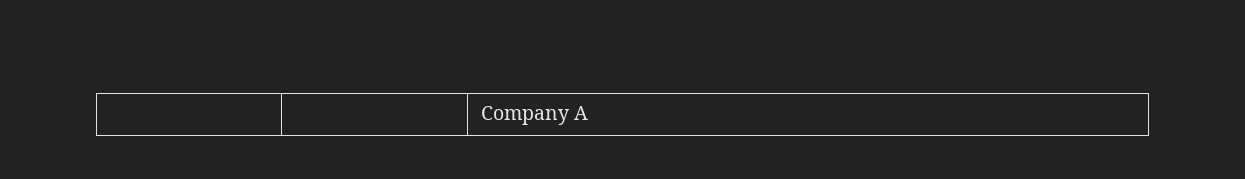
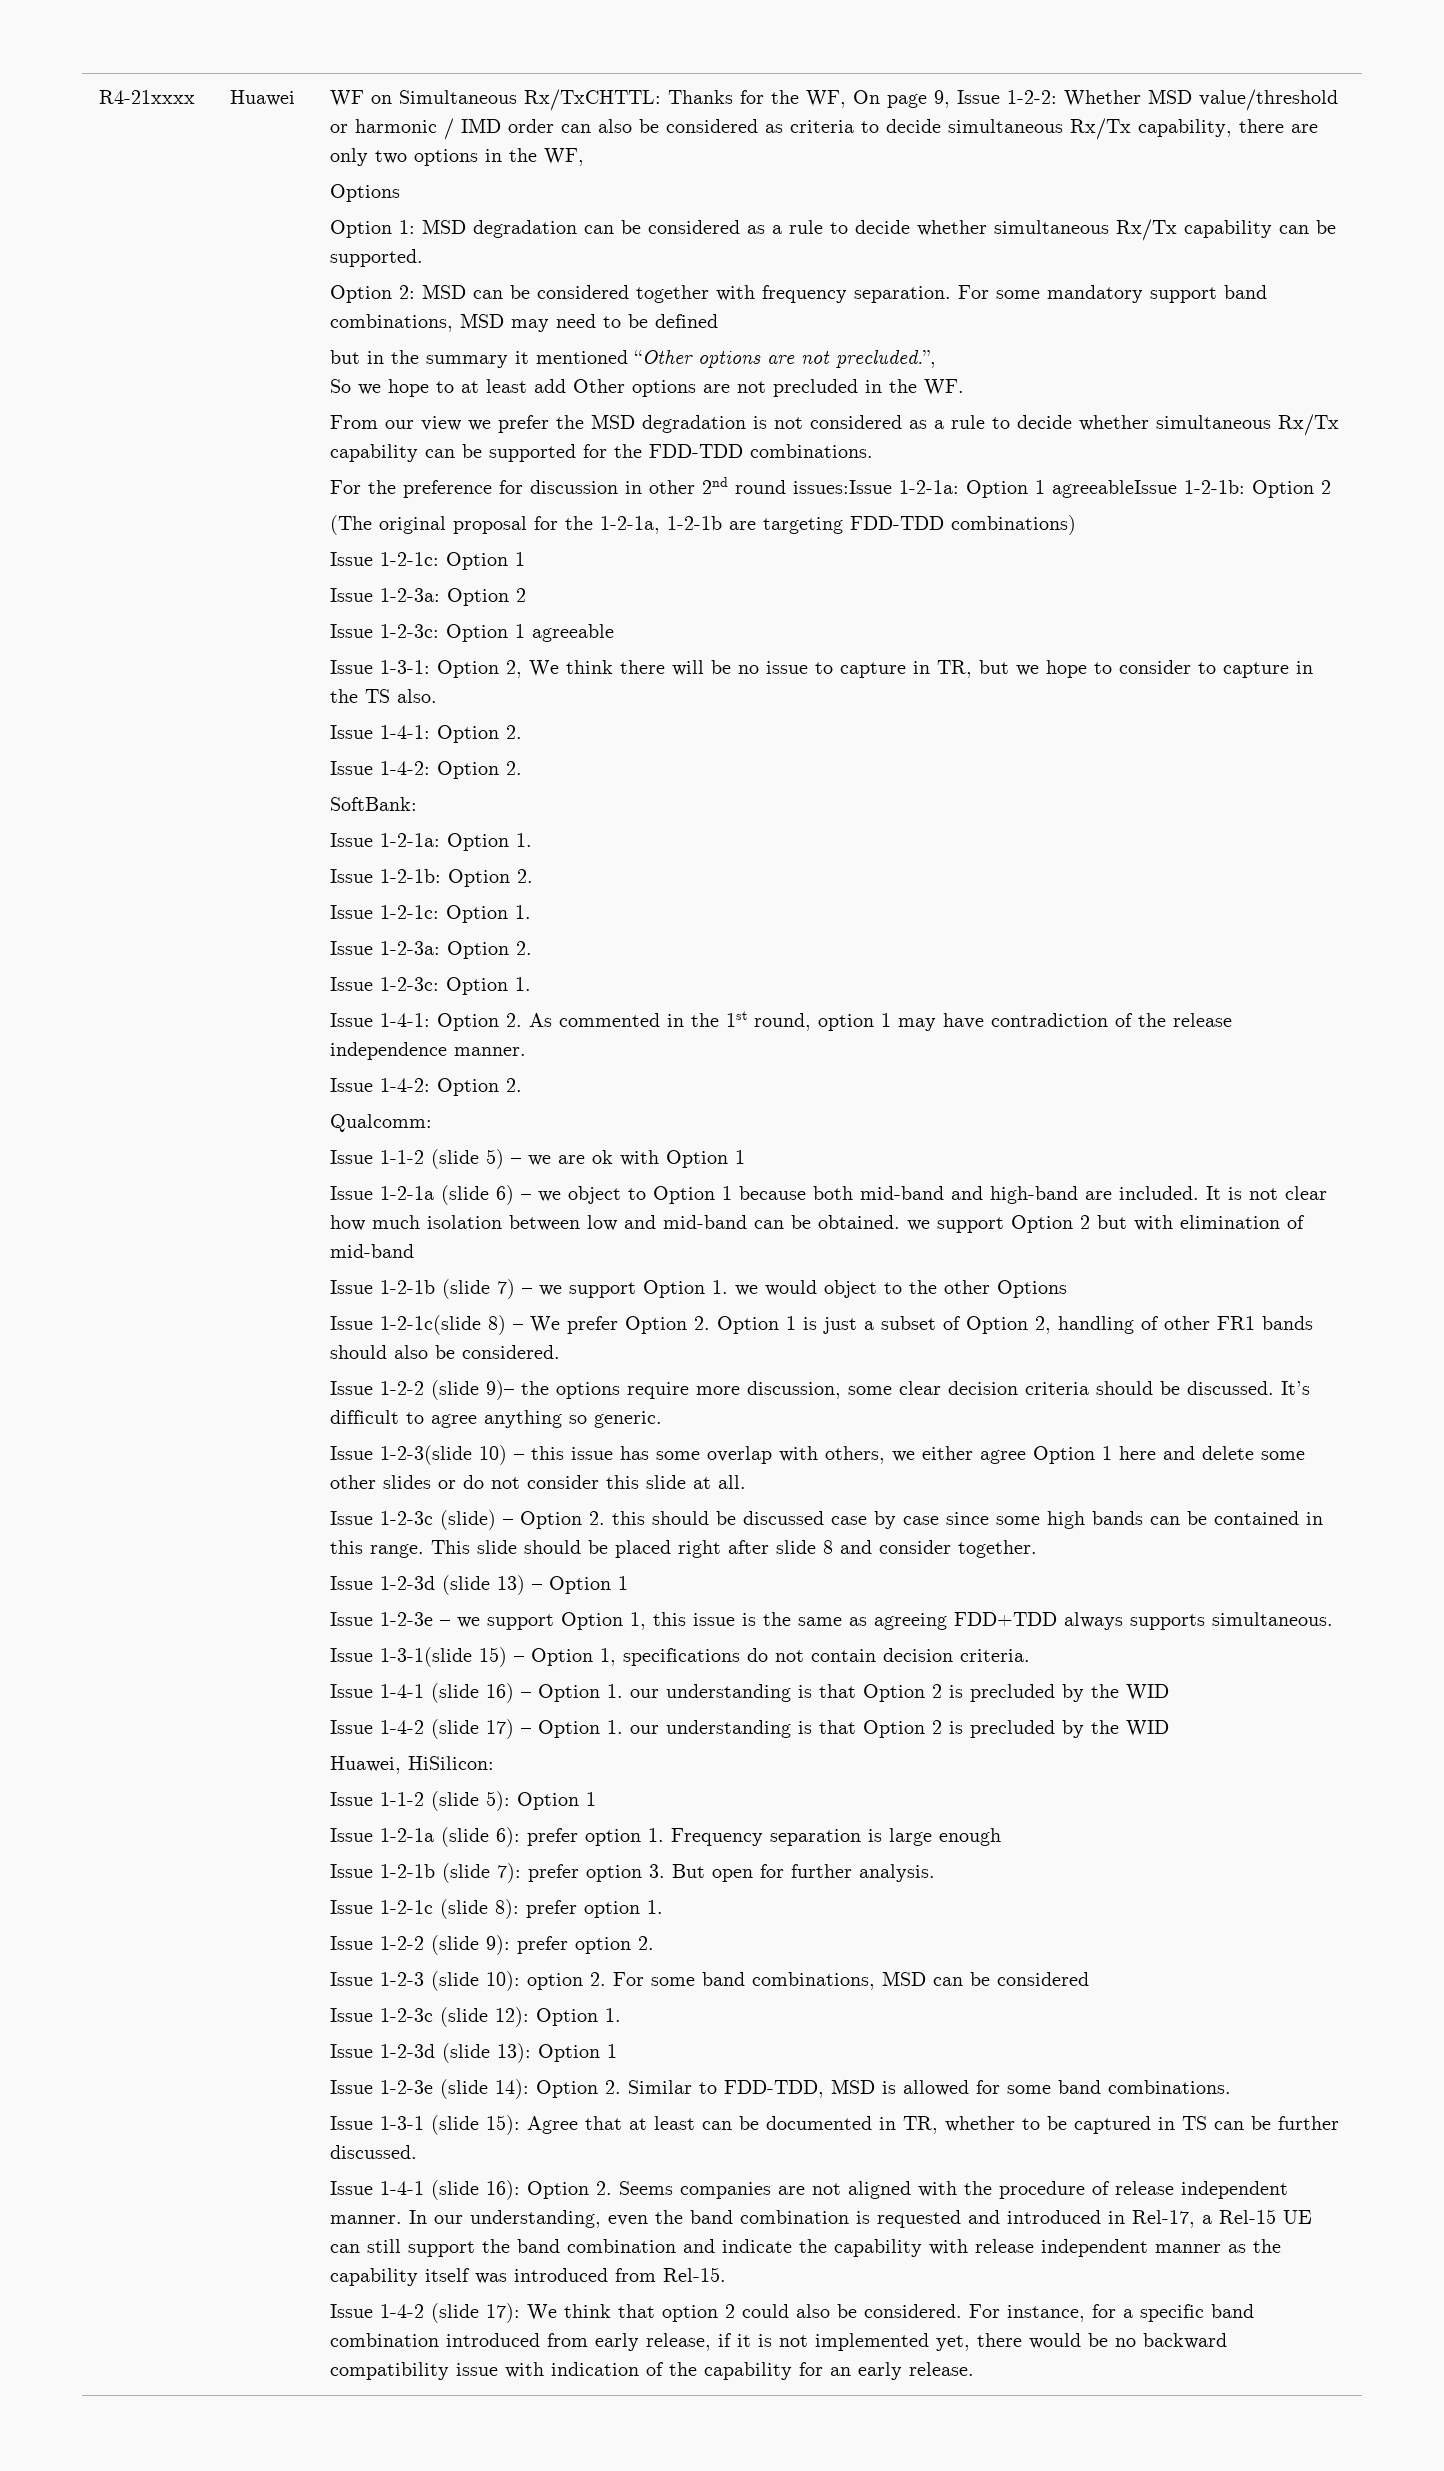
- Company A
+ R4-21xxxx | Huawei | WF on Simultaneous Rx/TxCHTTL: Thanks for the WF, On page 9, Issue 1-2-2: Whether MSD value/threshold or harmonic / IMD order can also be considered as criteria to decide simultaneous Rx/Tx capability, there are only two options in the WF,
+ Options
+ Option 1: MSD degradation can be considered as a rule to decide whether simultaneous Rx/Tx capability can be supported.
+ Option 2: MSD can be considered together with frequency separation. For some mandatory support band combinations, MSD may need to be defined
+ but in the summary it mentioned “Other options are not precluded.”,
+ So we hope to at least add Other options are not precluded in the WF.
+ From our view we prefer the MSD degradation is not considered as a rule to decide whether simultaneous Rx/Tx capability can be supported for the FDD-TDD combinations.
+ For the preference for discussion in other 2nd round issues:Issue 1-2-1a: Option 1 agreeableIssue 1-2-1b: Option 2
+ (The original proposal for the 1-2-1a, 1-2-1b are targeting FDD-TDD combinations)
+ Issue 1-2-1c: Option 1
+ Issue 1-2-3a: Option 2
+ Issue 1-2-3c: Option 1 agreeable
+ Issue 1-3-1: Option 2, We think there will be no issue to capture in TR, but we hope to consider to capture in the TS also.
+ Issue 1-4-1: Option 2.
+ Issue 1-4-2: Option 2.
+ SoftBank:
+ Issue 1-2-1a: Option 1.
+ Issue 1-2-1b: Option 2.
+ Issue 1-2-1c: Option 1.
+ Issue 1-2-3a: Option 2.
+ Issue 1-2-3c: Option 1.
+ Issue 1-4-1: Option 2. As commented in the 1st round, option 1 may have contradiction of the release independence manner.
+ Issue 1-4-2: Option 2.
+ Qualcomm:
+ Issue 1-1-2 (slide 5) – we are ok with Option 1
+ Issue 1-2-1a (slide 6) – we object to Option 1 because both mid-band and high-band are included. It is not clear how much isolation between low and mid-band can be obtained. we support Option 2 but with elimination of mid-band
+ Issue 1-2-1b (slide 7) – we support Option 1. we would object to the other Options
+ Issue 1-2-1c(slide 8) – We prefer Option 2. Option 1 is just a subset of Option 2, handling of other FR1 bands should also be considered.
+ Issue 1-2-2 (slide 9)– the options require more discussion, some clear decision criteria should be discussed. It’s difficult to agree anything so generic.
+ Issue 1-2-3(slide 10) – this issue has some overlap with others, we either agree Option 1 here and delete some other slides or do not consider this slide at all.
+ Issue 1-2-3c (slide) – Option 2. this should be discussed case by case since some high bands can be contained in this range. This slide should be placed right after slide 8 and consider together.
+ Issue 1-2-3d (slide 13) – Option 1
+ Issue 1-2-3e – we support Option 1, this issue is the same as agreeing FDD+TDD always supports simultaneous.
+ Issue 1-3-1(slide 15) – Option 1, specifications do not contain decision criteria.
+ Issue 1-4-1 (slide 16) – Option 1. our understanding is that Option 2 is precluded by the WID
+ Issue 1-4-2 (slide 17) – Option 1. our understanding is that Option 2 is precluded by the WID
+ Huawei, HiSilicon:
+ Issue 1-1-2 (slide 5): Option 1
+ Issue 1-2-1a (slide 6): prefer option 1. Frequency separation is large enough
+ Issue 1-2-1b (slide 7): prefer option 3. But open for further analysis.
+ Issue 1-2-1c (slide 8): prefer option 1.
+ Issue 1-2-2 (slide 9): prefer option 2.
+ Issue 1-2-3 (slide 10): option 2. For some band combinations, MSD can be considered
+ Issue 1-2-3c (slide 12): Option 1.
+ Issue 1-2-3d (slide 13): Option 1
+ Issue 1-2-3e (slide 14): Option 2. Similar to FDD-TDD, MSD is allowed for some band combinations.
+ Issue 1-3-1 (slide 15): Agree that at least can be documented in TR, whether to be captured in TS can be further discussed.
+ Issue 1-4-1 (slide 16): Option 2. Seems companies are not aligned with the procedure of release independent manner. In our understanding, even the band combination is requested and introduced in Rel-17, a Rel-15 UE can still support the band combination and indicate the capability with release independent manner as the capability itself was introduced from Rel-15.
+ Issue 1-4-2 (slide 17): We think that option 2 could also be considered. For instance, for a specific band combination introduced from early release, if it is not implemented yet, there would be no backward compatibility issue with indication of the capability for an early release.

